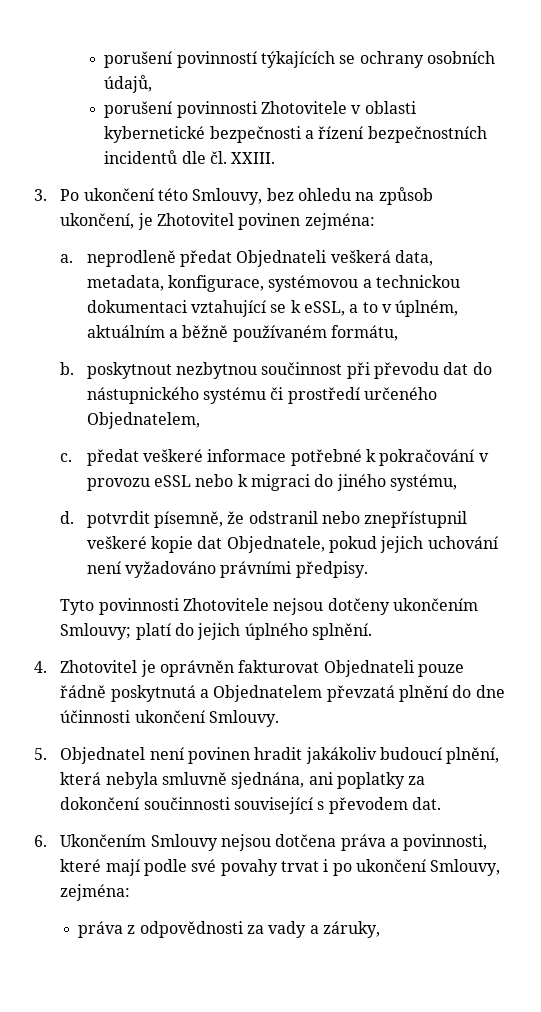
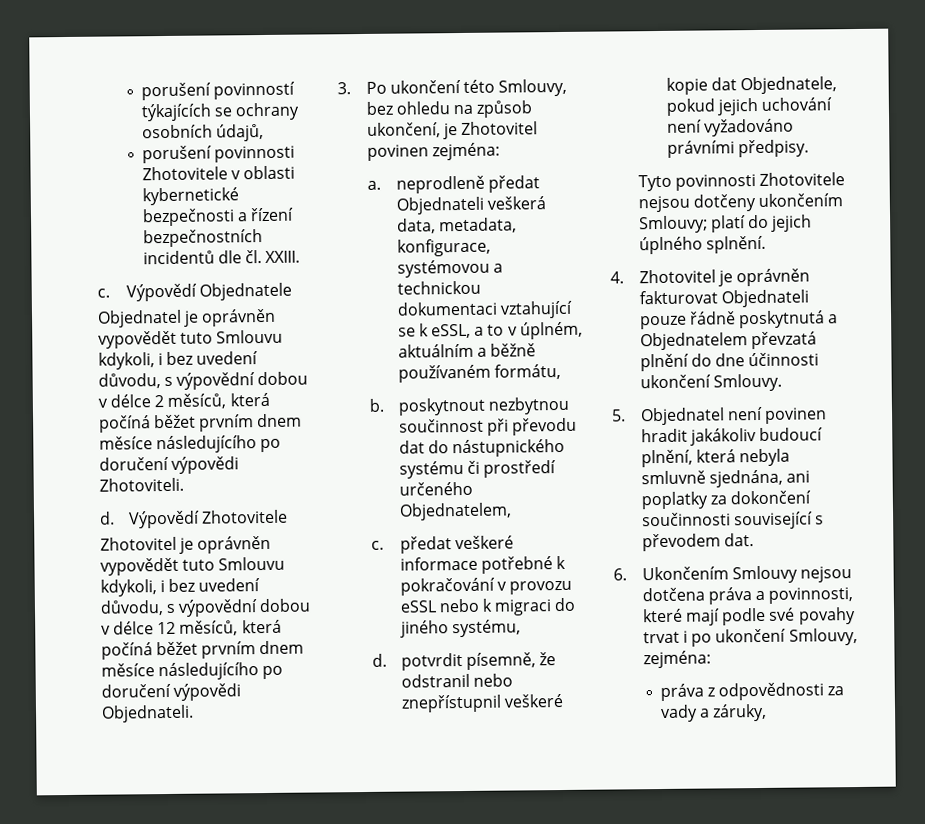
+ c. Výpovědí Objednatele
+ Objednatel je oprávněn vypovědět tuto Smlouvu kdykoli, i bez uvedení důvodu, s výpovědní dobou v délce 2 měsíců, která počíná běžet prvním dnem měsíce následujícího po doručení výpovědi Zhotoviteli.
+ d. Výpovědí Zhotovitele
+ Zhotovitel je oprávněn vypovědět tuto Smlouvu kdykoli, i bez uvedení důvodu, s výpovědní dobou v délce 12 měsíců, která počíná běžet prvním dnem měsíce následujícího po doručení výpovědi Objednateli.

